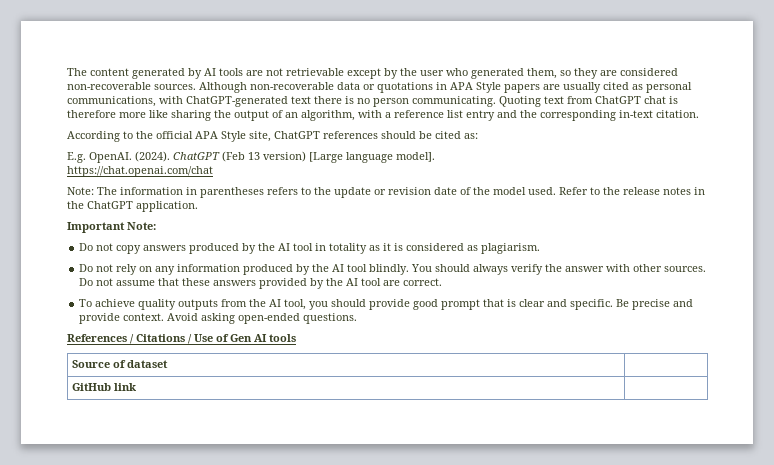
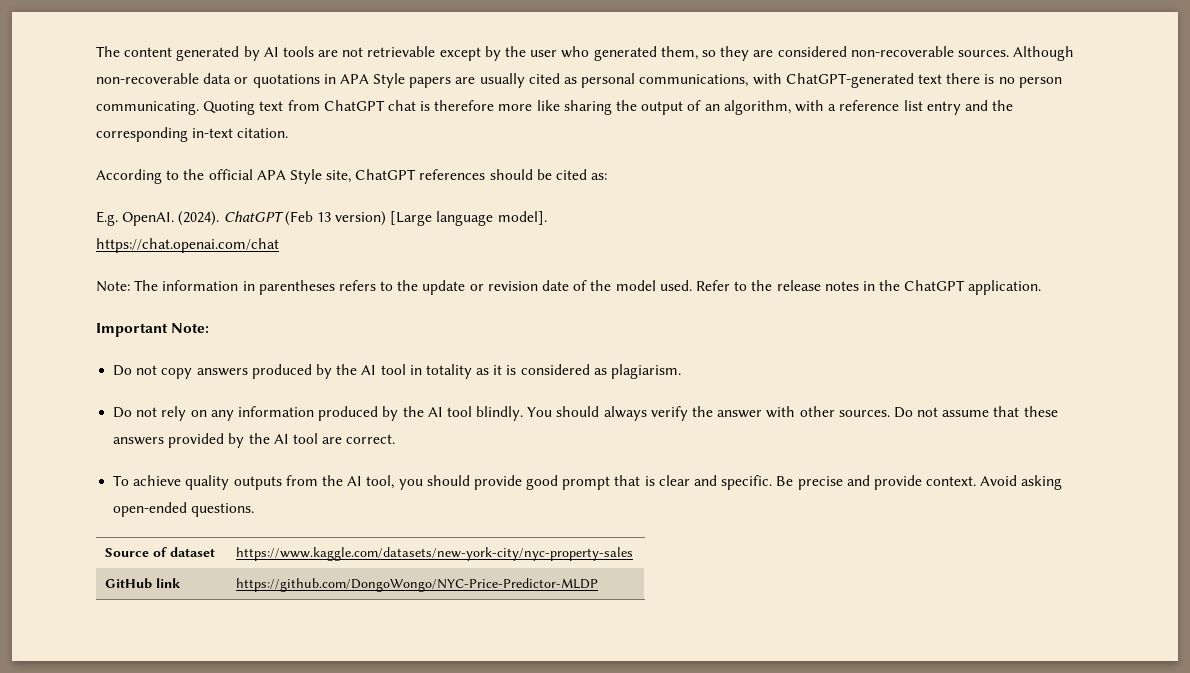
- References / Citations / Use of Gen AI tools
- Source of dataset |
+ Source of dataset | https://www.kaggle.com/datasets/new-york-city/nyc-property-sales
- GitHub link |
+ GitHub link | https://github.com/DongoWongo/NYC-Price-Predictor-MLDP

